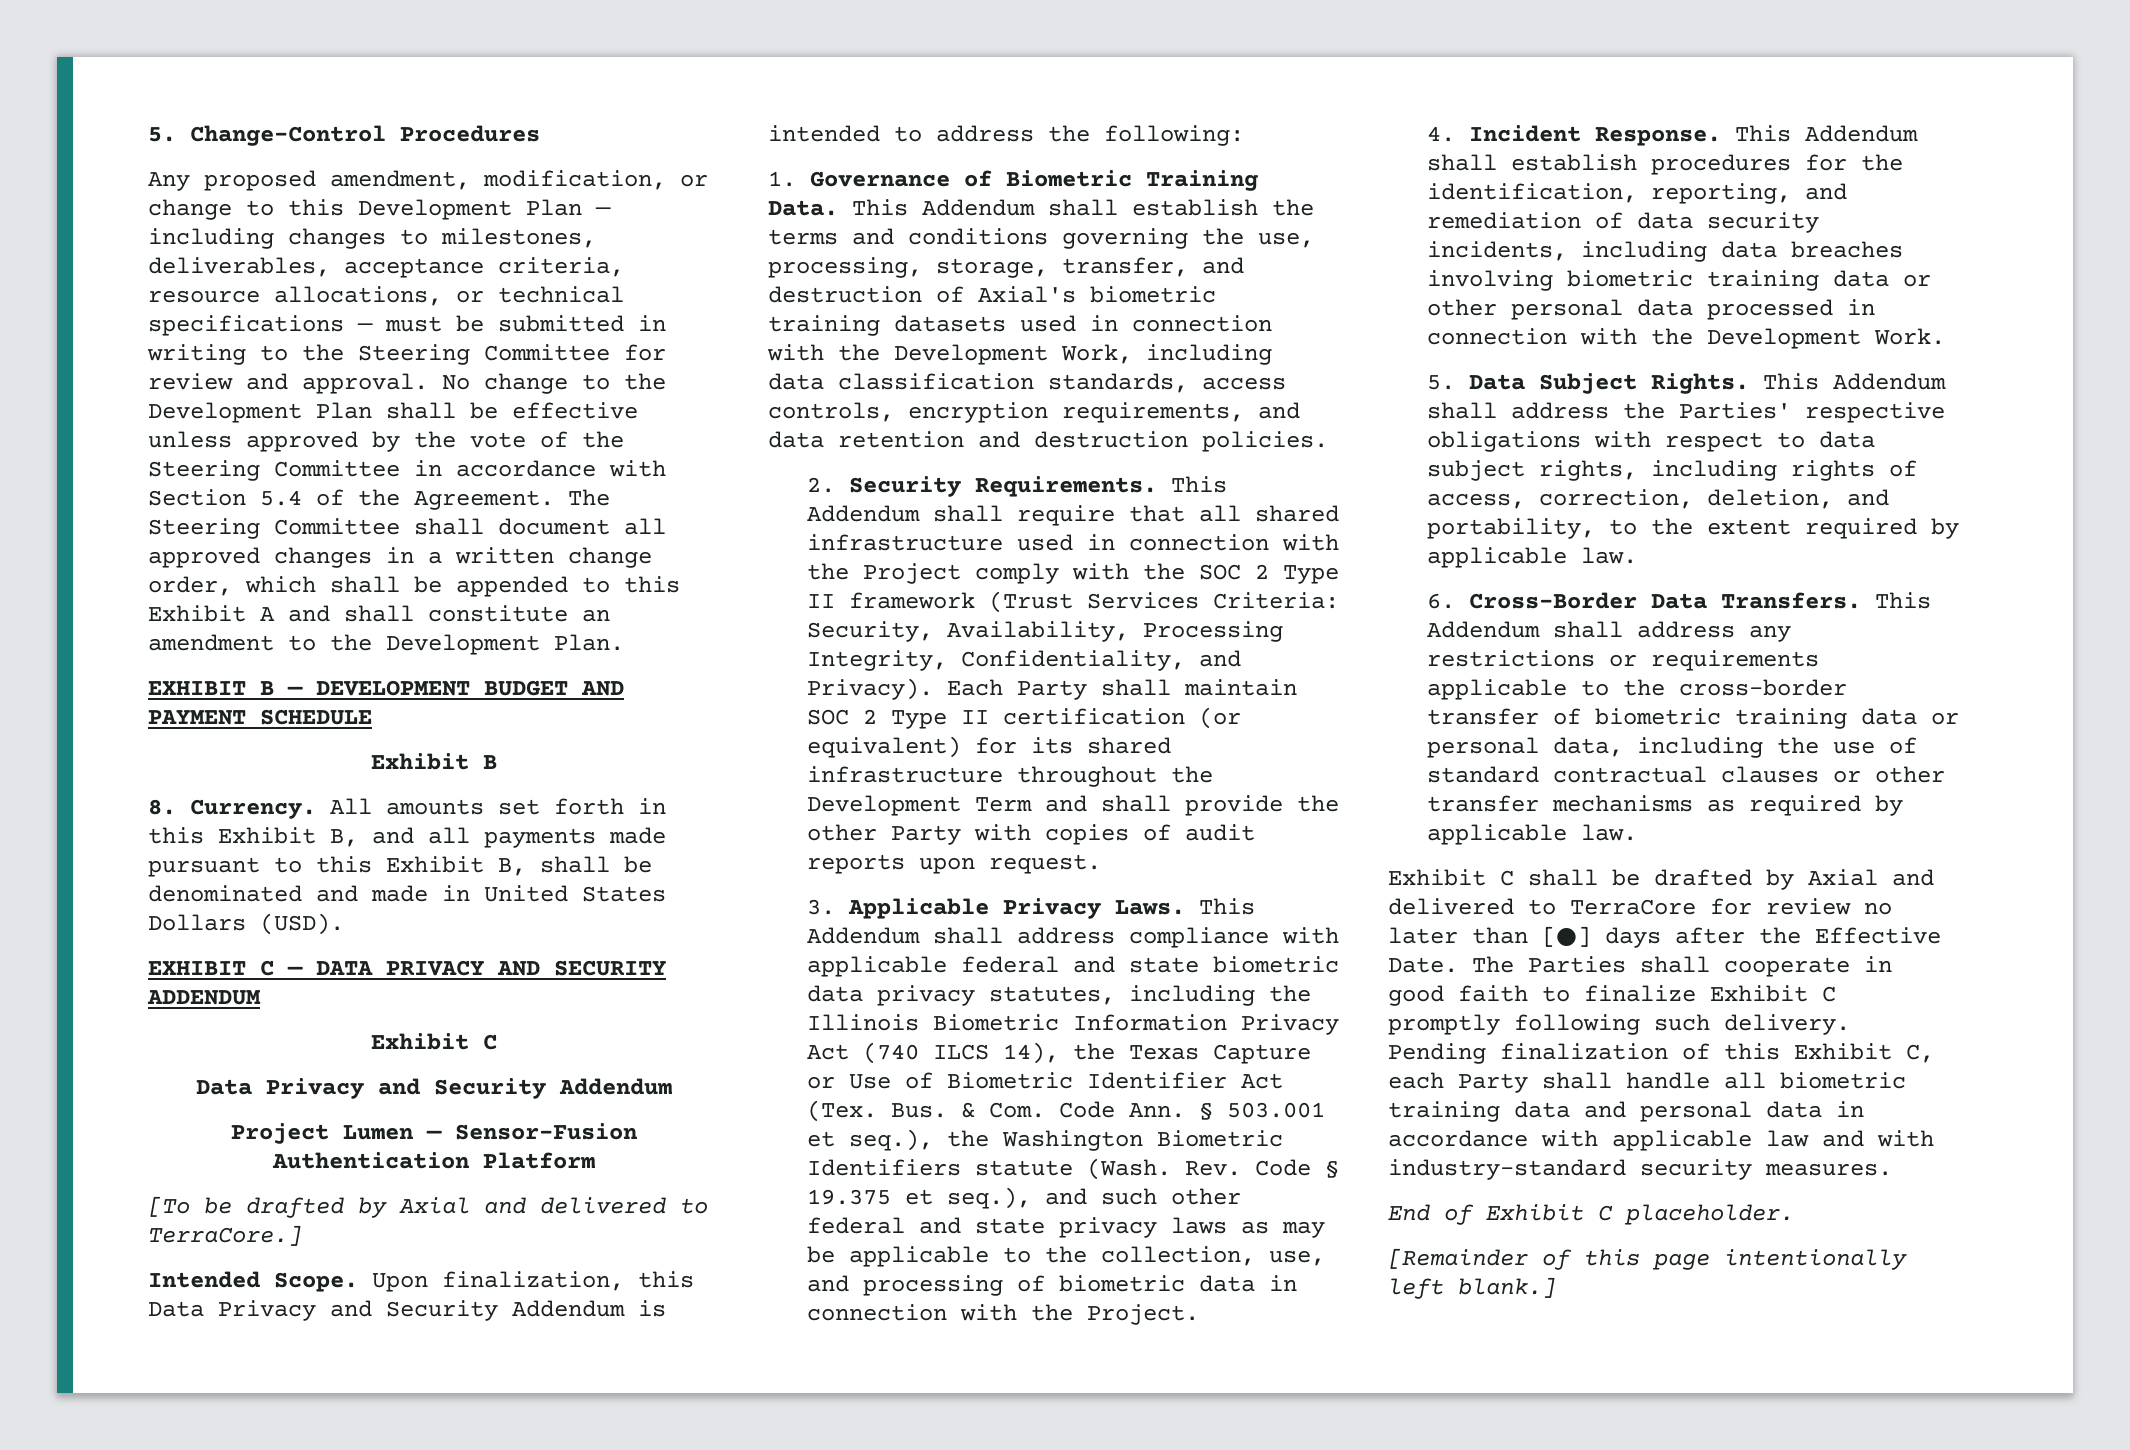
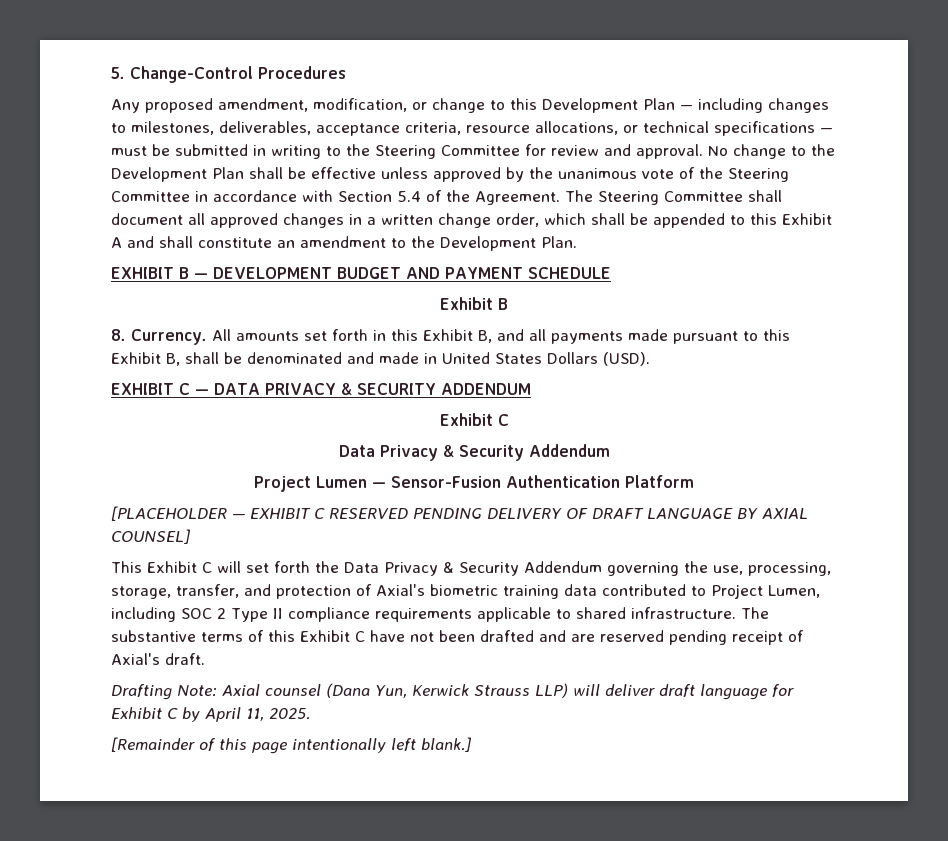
- No change to the Development Plan shall be effective unless approved by the vote of the Steering Committee in accordance with Section 5.4 of the Agreement.
+ No change to the Development Plan shall be effective unless approved by the unanimous vote of the Steering Committee in accordance with Section 5.4 of the Agreement.
- EXHIBIT C — DATA PRIVACY AND SECURITY ADDENDUM
+ EXHIBIT C — DATA PRIVACY & SECURITY ADDENDUM
  Exhibit C
- Data Privacy and Security Addendum
+ Data Privacy & Security Addendum
- [To be drafted by Axial and delivered to TerraCore.]
- Intended Scope. Upon finalization, this Data Privacy and Security Addendum is intended to address the following:
- 1. Governance of Biometric Training Data. This Addendum shall establish the terms and conditions governing the use, processing, storage, transfer, and destruction of Axial's biometric training datasets used in connection with the Development Work, including data classification standards, access controls, encryption requirements, and data retention and destruction policies.
- 2. Security Requirements. This Addendum shall require that all shared infrastructure used in connection with the Project comply with the SOC 2 Type II framework (Trust Services Criteria: Security, Availability, Processing Integrity, Confidentiality, and Privacy). Each Party shall maintain SOC 2 Type II certification (or equivalent) for its shared infrastructure throughout the Development Term and shall provide the other Party with copies of audit reports upon request.
- 3. Applicable Privacy Laws. This Addendum shall address compliance with applicable federal and state biometric data privacy statutes, including the Illinois Biometric Information Privacy Act (740 ILCS 14), the Texas Capture or Use of Biometric Identifier Act (Tex. Bus. & Com. Code Ann. § 503.001 et seq.), the Washington Biometric Identifiers statute (Wash. Rev. Code § 19.375 et seq.), and such other federal and state privacy laws as may be applicable to the collection, use, and processing of biometric data in connection with the Project.
- 4. Incident Response. This Addendum shall establish procedures for the identification, reporting, and remediation of data security incidents, including data breaches involving biometric training data or other personal data processed in connection with the Development Work.
- 5. Data Subject Rights. This Addendum shall address the Parties' respective obligations with respect to data subject rights, including rights of access, correction, deletion, and portability, to the extent required by applicable law.
- 6. Cross-Border Data Transfers. This Addendum shall address any restrictions or requirements applicable to the cross-border transfer of biometric training data or personal data, including the use of standard contractual clauses or other transfer mechanisms as required by applicable law.
- Exhibit C shall be drafted by Axial and delivered to TerraCore for review no later than [●] days after the Effective Date. The Parties shall cooperate in good faith to finalize Exhibit C promptly following such delivery. Pending finalization of this Exhibit C, each Party shall handle all biometric training data and personal data in accordance with applicable law and with industry-standard security measures.
- End of Exhibit C placeholder.
+ [PLACEHOLDER — EXHIBIT C RESERVED PENDING DELIVERY OF DRAFT LANGUAGE BY AXIAL COUNSEL]
+ This Exhibit C will set forth the Data Privacy & Security Addendum governing the use, processing, storage, transfer, and protection of Axial's biometric training data contributed to Project Lumen, including SOC 2 Type II compliance requirements applicable to shared infrastructure. The substantive terms of this Exhibit C have not been drafted and are reserved pending receipt of Axial's draft.
+ Drafting Note: Axial counsel (Dana Yun, Kerwick Strauss LLP) will deliver draft language for Exhibit C by April 11, 2025.

